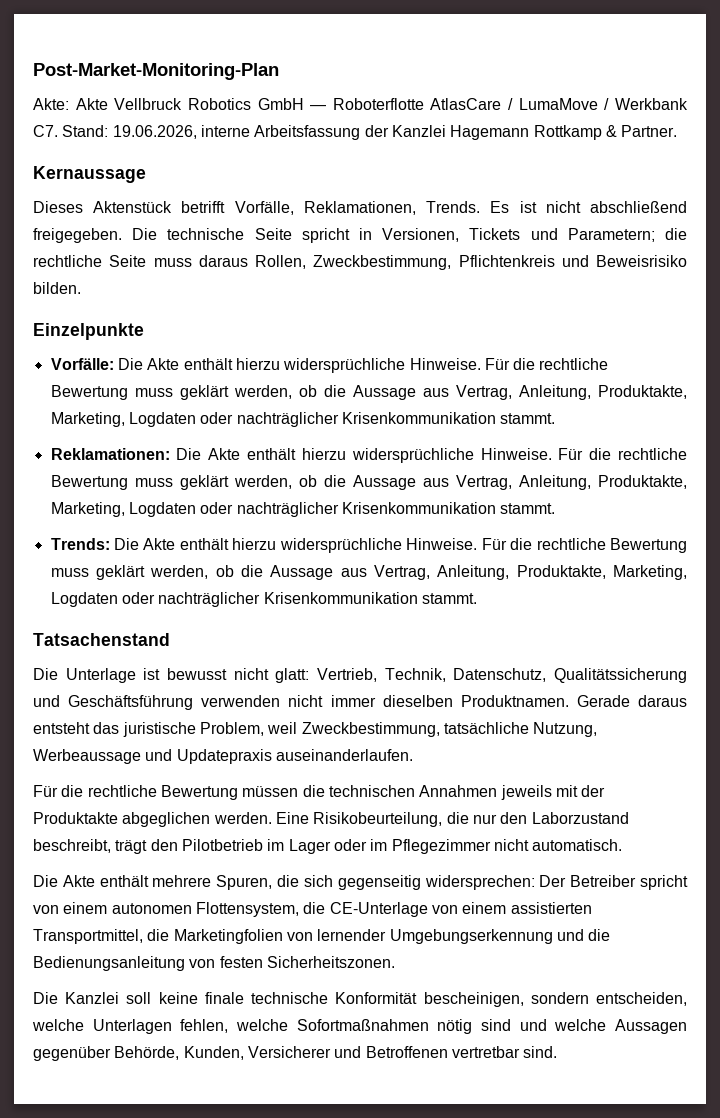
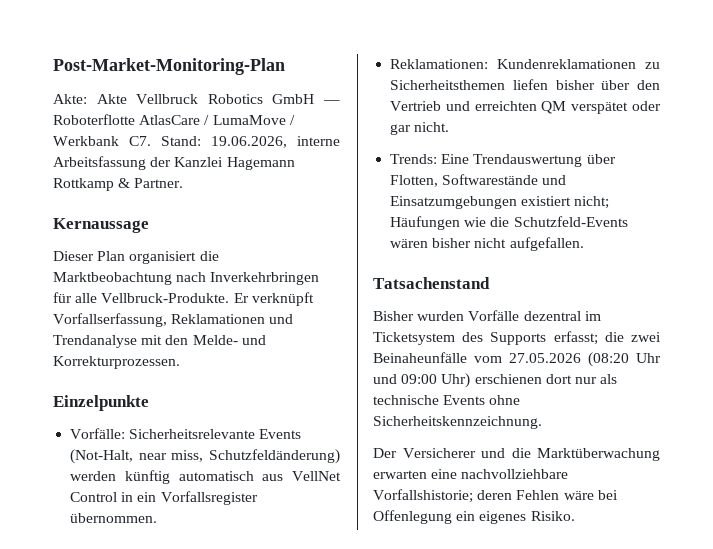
- Dieses Aktenstück betrifft Vorfälle, Reklamationen, Trends. Es ist nicht abschließend freigegeben. Die technische Seite spricht in Versionen, Tickets und Parametern; die rechtliche Seite muss daraus Rollen, Zweckbestimmung, Pflichtenkreis und Beweisrisiko bilden.
+ Dieser Plan organisiert die Marktbeobachtung nach Inverkehrbringen für alle Vellbruck-Produkte. Er verknüpft Vorfallserfassung, Reklamationen und Trendanalyse mit den Melde- und Korrekturprozessen.
  Einzelpunkte
- Vorfälle: Die Akte enthält hierzu widersprüchliche Hinweise. Für die rechtliche Bewertung muss geklärt werden, ob die Aussage aus Vertrag, Anleitung, Produktakte, Marketing, Logdaten oder nachträglicher Krisenkommunikation stammt.
- Reklamationen: Die Akte enthält hierzu widersprüchliche Hinweise. Für die rechtliche Bewertung muss geklärt werden, ob die Aussage aus Vertrag, Anleitung, Produktakte, Marketing, Logdaten oder nachträglicher Krisenkommunikation stammt.
- Trends: Die Akte enthält hierzu widersprüchliche Hinweise. Für die rechtliche Bewertung muss geklärt werden, ob die Aussage aus Vertrag, Anleitung, Produktakte, Marketing, Logdaten oder nachträglicher Krisenkommunikation stammt.
+ Vorfälle: Sicherheitsrelevante Events (Not-Halt, near miss, Schutzfeldänderung) werden künftig automatisch aus VellNet Control in ein Vorfallsregister übernommen.
+ Reklamationen: Kundenreklamationen zu Sicherheitsthemen liefen bisher über den Vertrieb und erreichten QM verspätet oder gar nicht.
+ Trends: Eine Trendauswertung über Flotten, Softwarestände und Einsatzumgebungen existiert nicht; Häufungen wie die Schutzfeld-Events wären bisher nicht aufgefallen.
  Tatsachenstand
- Die Unterlage ist bewusst nicht glatt: Vertrieb, Technik, Datenschutz, Qualitätssicherung und Geschäftsführung verwenden nicht immer dieselben Produktnamen. Gerade daraus entsteht das juristische Problem, weil Zweckbestimmung, tatsächliche Nutzung, Werbeaussage und Updatepraxis auseinanderlaufen.
- Für die rechtliche Bewertung müssen die technischen Annahmen jeweils mit der Produktakte abgeglichen werden. Eine Risikobeurteilung, die nur den Laborzustand beschreibt, trägt den Pilotbetrieb im Lager oder im Pflegezimmer nicht automatisch.
- Die Akte enthält mehrere Spuren, die sich gegenseitig widersprechen: Der Betreiber spricht von einem autonomen Flottensystem, die CE-Unterlage von einem assistierten Transportmittel, die Marketingfolien von lernender Umgebungserkennung und die Bedienungsanleitung von festen Sicherheitszonen.
- Die Kanzlei soll keine finale technische Konformität bescheinigen, sondern entscheiden, welche Unterlagen fehlen, welche Sofortmaßnahmen nötig sind und welche Aussagen gegenüber Behörde, Kunden, Versicherer und Betroffenen vertretbar sind.
+ Bisher wurden Vorfälle dezentral im Ticketsystem des Supports erfasst; die zwei Beinaheunfälle vom 27.05.2026 (08:20 Uhr und 09:00 Uhr) erschienen dort nur als technische Events ohne Sicherheitskennzeichnung.
+ Der Versicherer und die Marktüberwachung erwarten eine nachvollziehbare Vorfallshistorie; deren Fehlen wäre bei Offenlegung ein eigenes Risiko.

